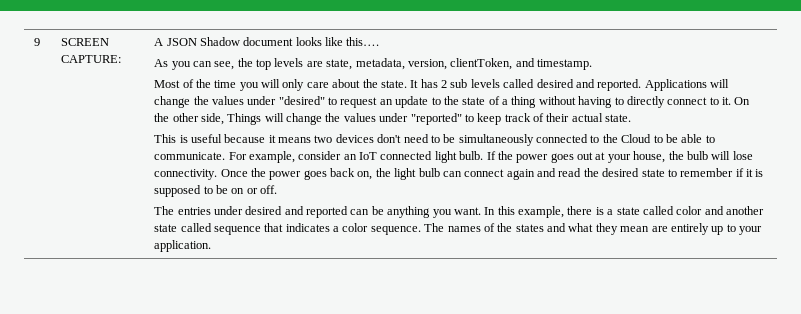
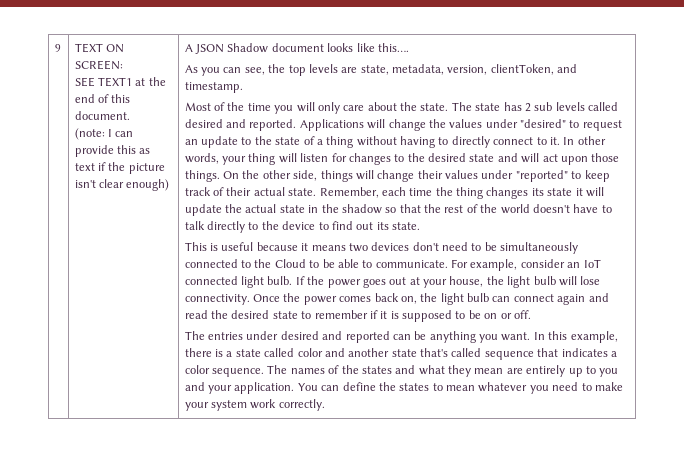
- SCREEN CAPTURE:
+ TEXT ON SCREEN:
+ SEE TEXT1 at the end of this document.
+ (note: I can provide this as text if the picture isn't clear enough)
- It has 2 sub levels called desired and reported.
+ The state has 2 sub levels called desired and reported.
+ In other words, your thing will listen for changes to the desired state and will act upon those things.
- On the other side, Things will change the values under "reported" to keep track of their actual state.
+ On the other side, things will change their values under "reported" to keep track of their actual state. Remember, each time the thing changes its state it will update the actual state in the shadow so that the rest of the world doesn't have to talk directly to the device to find out its state.
- If the power goes out at your house, the bulb will lose connectivity.
+ If the power goes out at your house, the light bulb will lose connectivity.
- Once the power goes back on, the light bulb can connect again and read the desired state to remember if it is supposed to be on or off.
+ Once the power comes back on, the light bulb can connect again and read the desired state to remember if it is supposed to be on or off.
- In this example, there is a state called color and another state called sequence that indicates a color sequence.
+ In this example, there is a state called color and another state that's called sequence that indicates a color sequence.
- The names of the states and what they mean are entirely up to your application.
+ The names of the states and what they mean are entirely up to you and your application. You can define the states to mean whatever you need to make your system work correctly.

